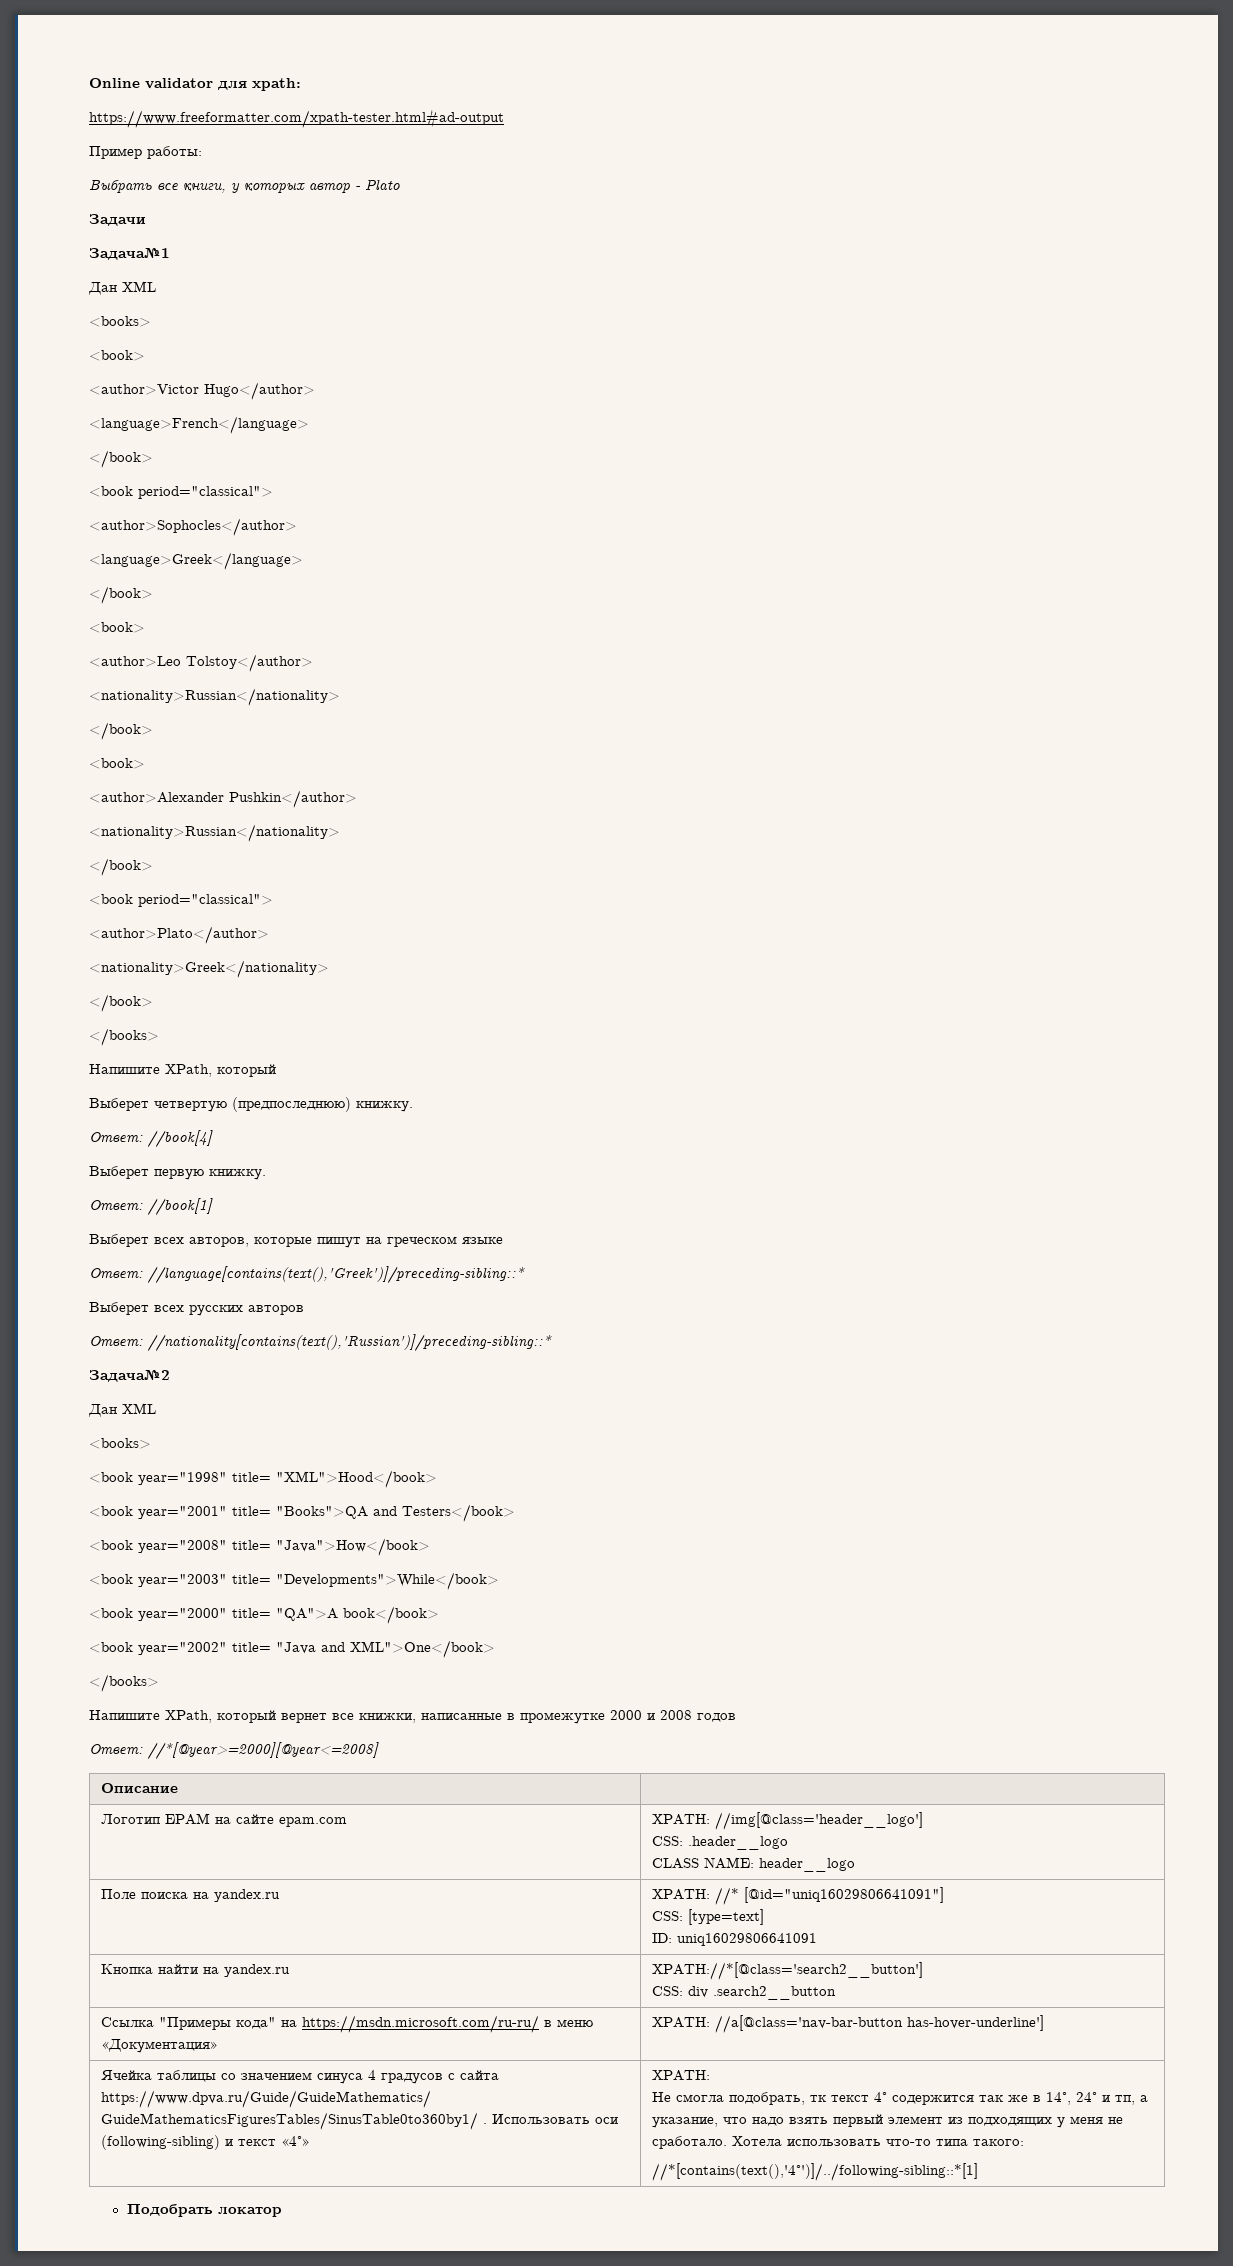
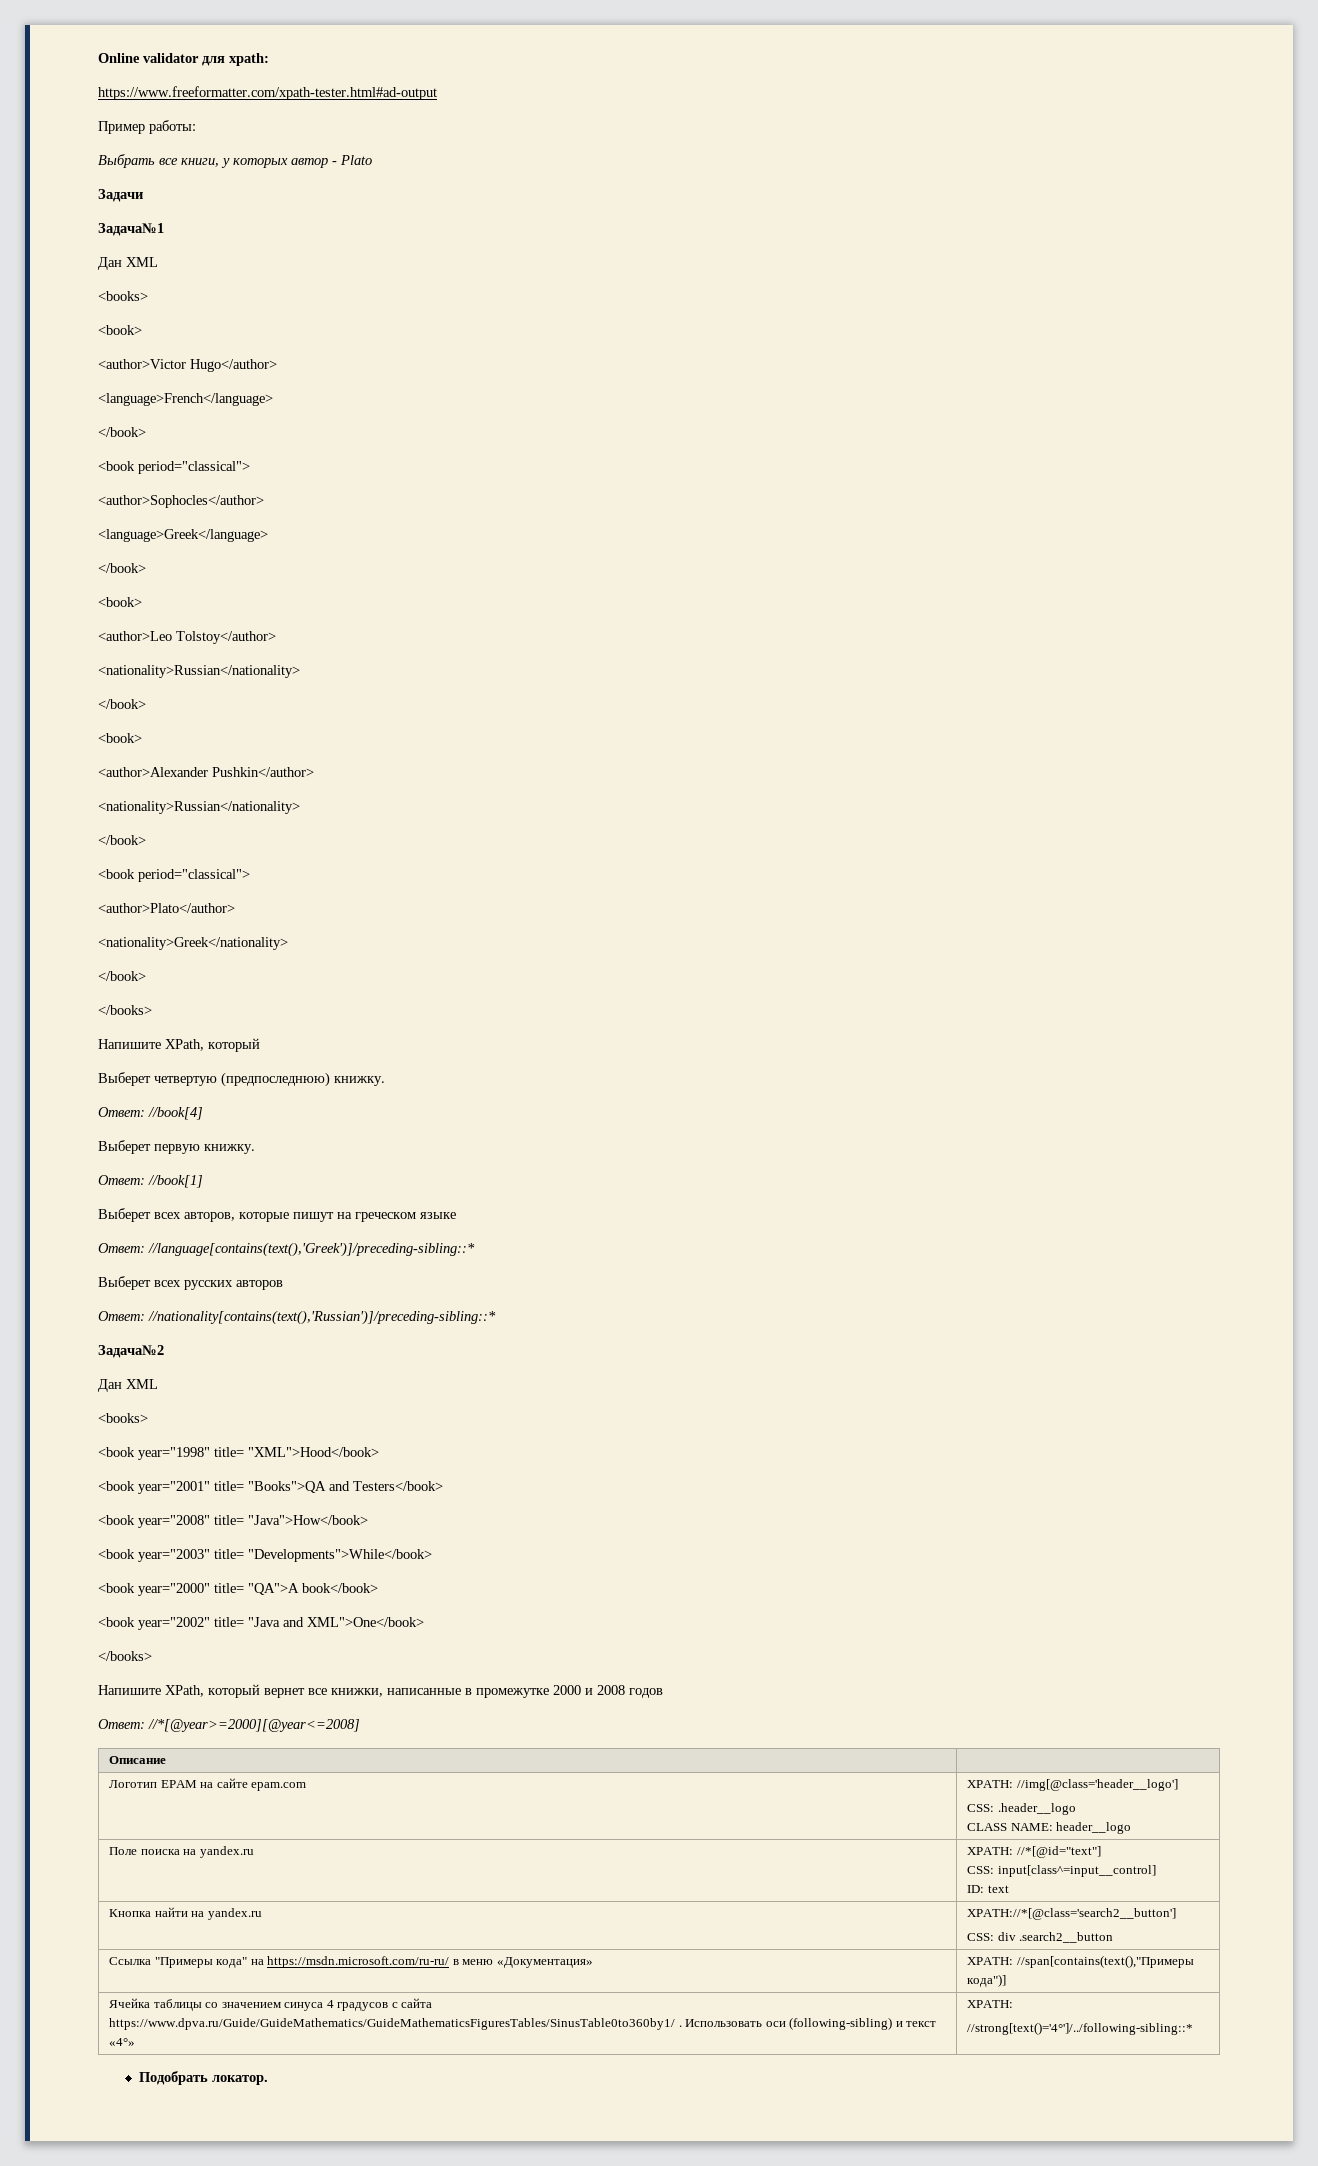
- Поле поиска на yandex.ru | XPATH: //* [@id="uniq16029806641091"]
- CSS: [type=text]
- ID: uniq16029806641091
+ Поле поиска на yandex.ru | XPATH: //*[@id="text"]
+ CSS: input[class^=input__control]
+ ID: text
- Ссылка "Примеры кода" на https://msdn.microsoft.com/ru-ru/ в меню «Документация» | XPATH: //a[@class='nav-bar-button has-hover-underline']
+ Ссылка "Примеры кода" на https://msdn.microsoft.com/ru-ru/ в меню «Документация» | XPATH: //span[contains(text(),"Примеры кода")]
- Не смогла подобрать, тк текст 4° содержится так же в 14°, 24° и тп, а указание, что надо взять первый элемент из подходящих у меня не сработало. Хотела использовать что-то типа такого:
- //*[contains(text(),'4°')]/../following-sibling::*[1]
+ //strong[text()='4°']/../following-sibling::*
- Подобрать локатор
+ Подобрать локатор.

